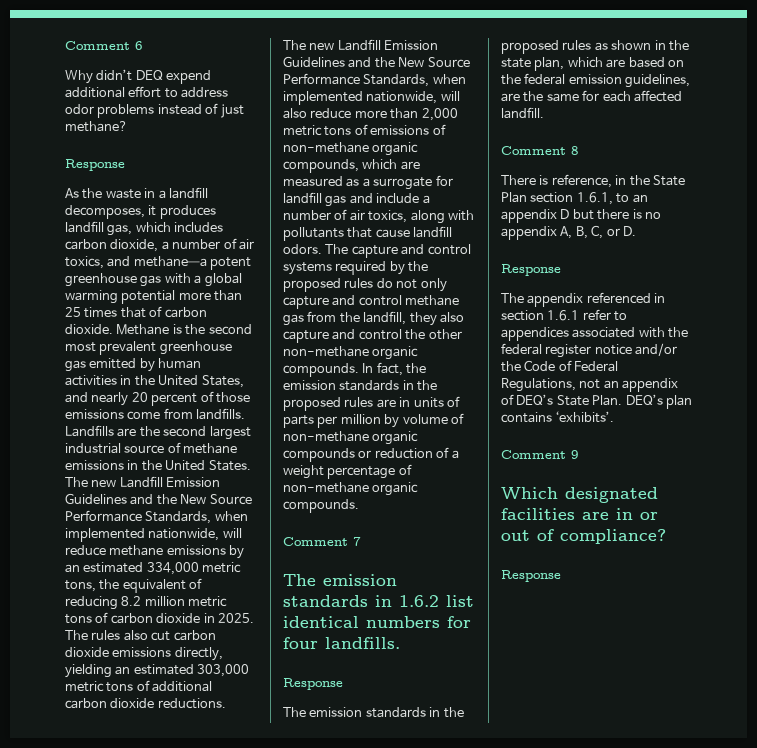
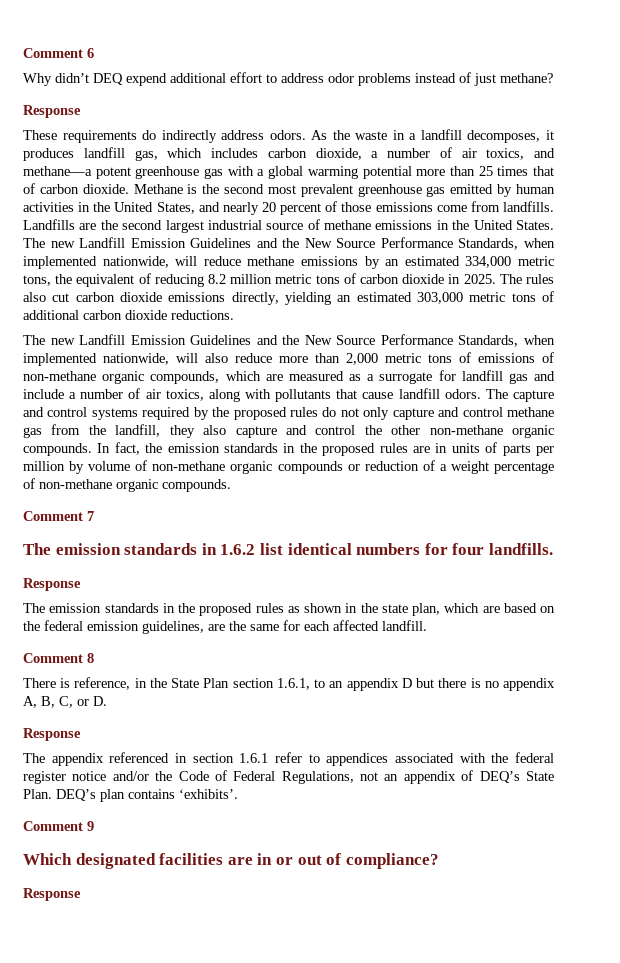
+ These requirements do indirectly address odors.

